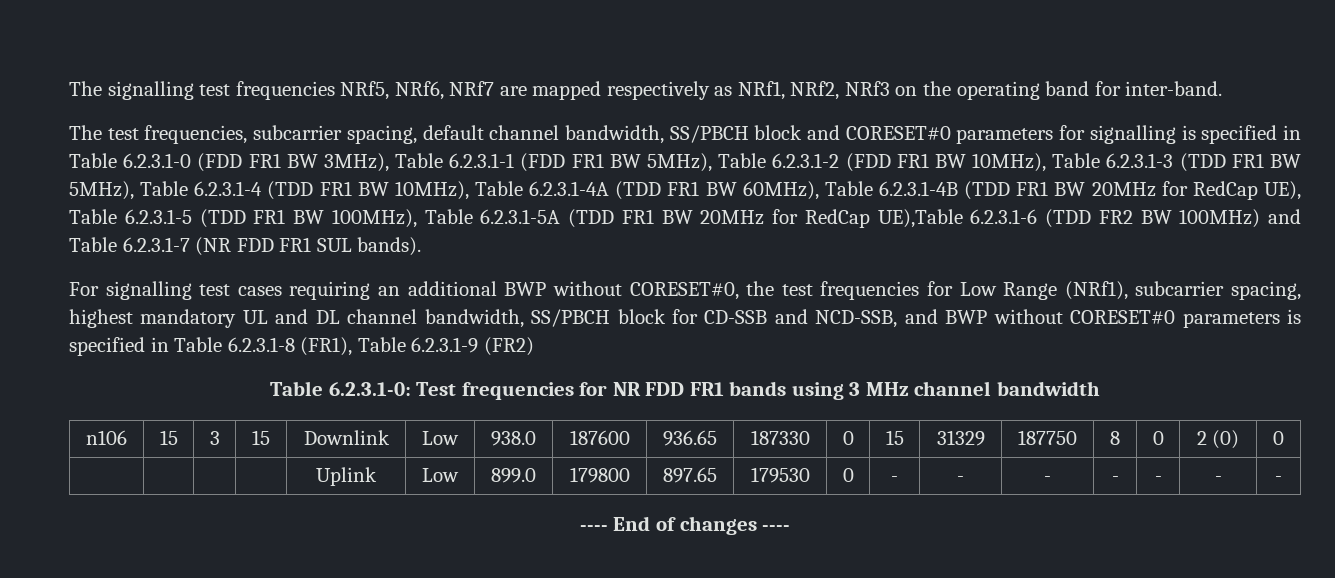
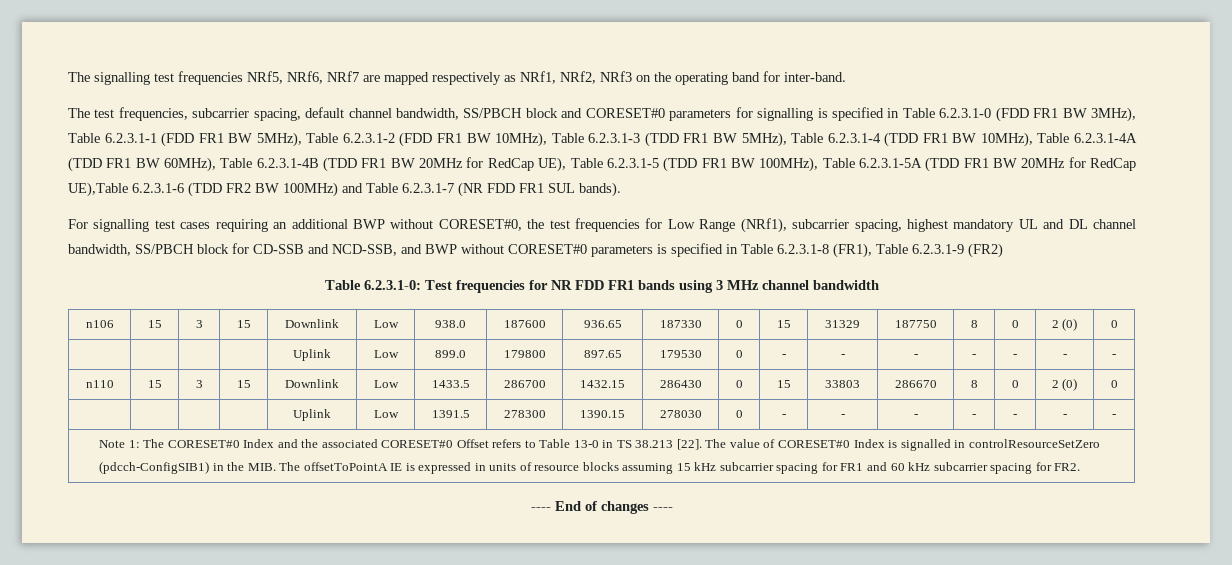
+ n110 | 15 | 3 | 15 | Downlink | Low | 1433.5 | 286700 | 1432.15 | 286430 | 0 | 15 | 33803 | 286670 | 8 | 0 | 2 (0) | 0
+ | | | | Uplink | Low | 1391.5 | 278300 | 1390.15 | 278030 | 0 | - | - | - | - | - | - | -
+ Note 1: The CORESET#0 Index and the associated CORESET#0 Offset refers to Table 13-0 in TS 38.213 [22]. The value of CORESET#0 Index is signalled in controlResourceSetZero (pdcch-ConfigSIB1) in the MIB. The offsetToPointA IE is expressed in units of resource blocks assuming 15 kHz subcarrier spacing for FR1 and 60 kHz subcarrier spacing for FR2.

